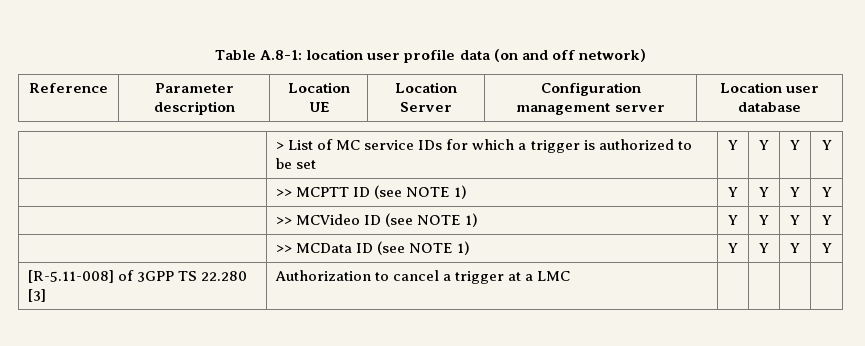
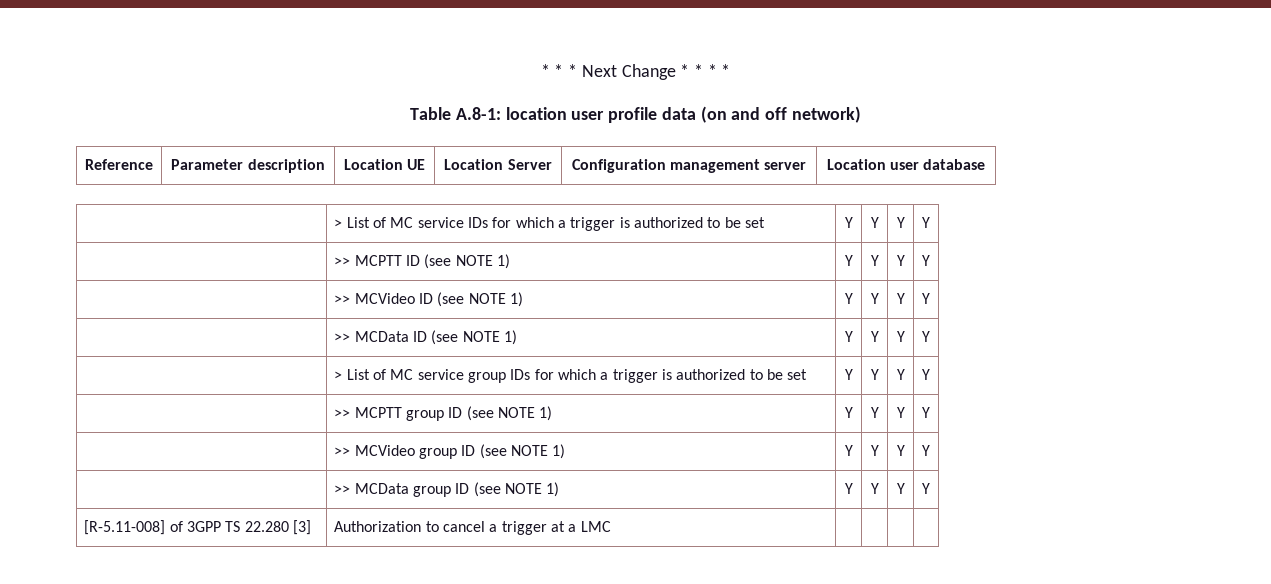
+ * * * Next Change * * * *
+ | > List of MC service group IDs for which a trigger is authorized to be set | Y | Y | Y | Y
+ | >> MCPTT group ID (see NOTE 1) | Y | Y | Y | Y
+ | >> MCVideo group ID (see NOTE 1) | Y | Y | Y | Y
+ | >> MCData group ID (see NOTE 1) | Y | Y | Y | Y

